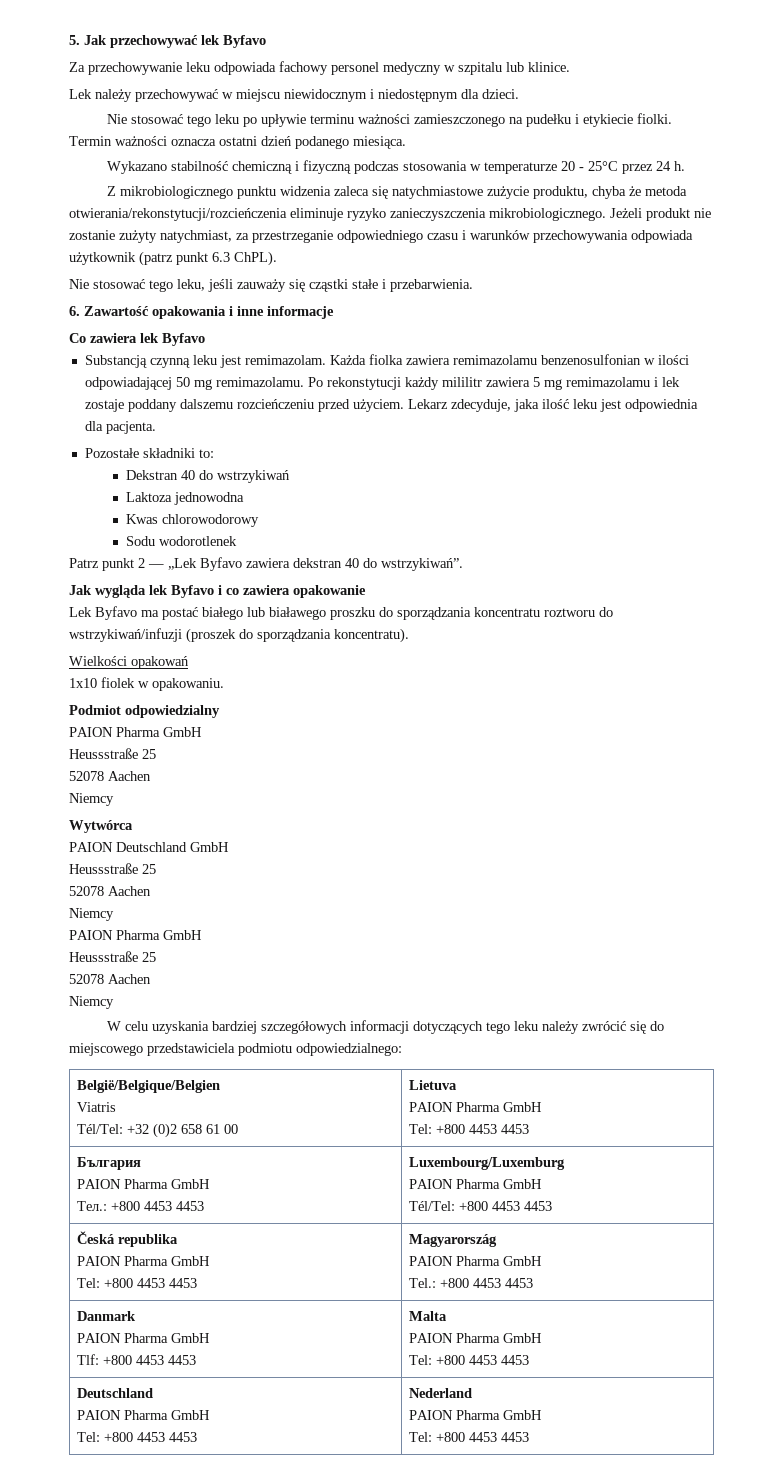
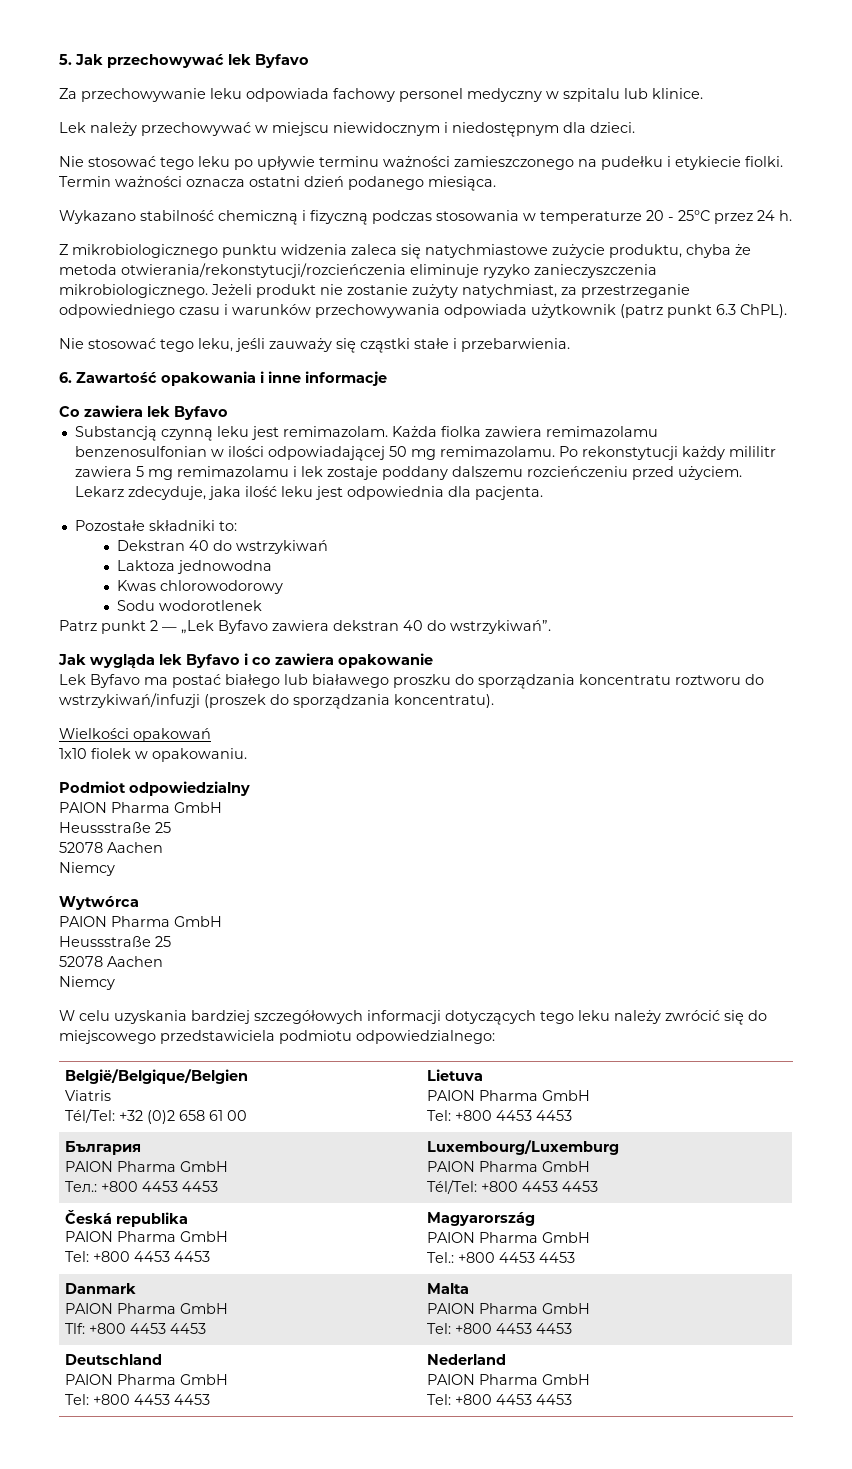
- PAION Deutschland GmbH
- Heussstraße 25
- 52078 Aachen
- Niemcy

